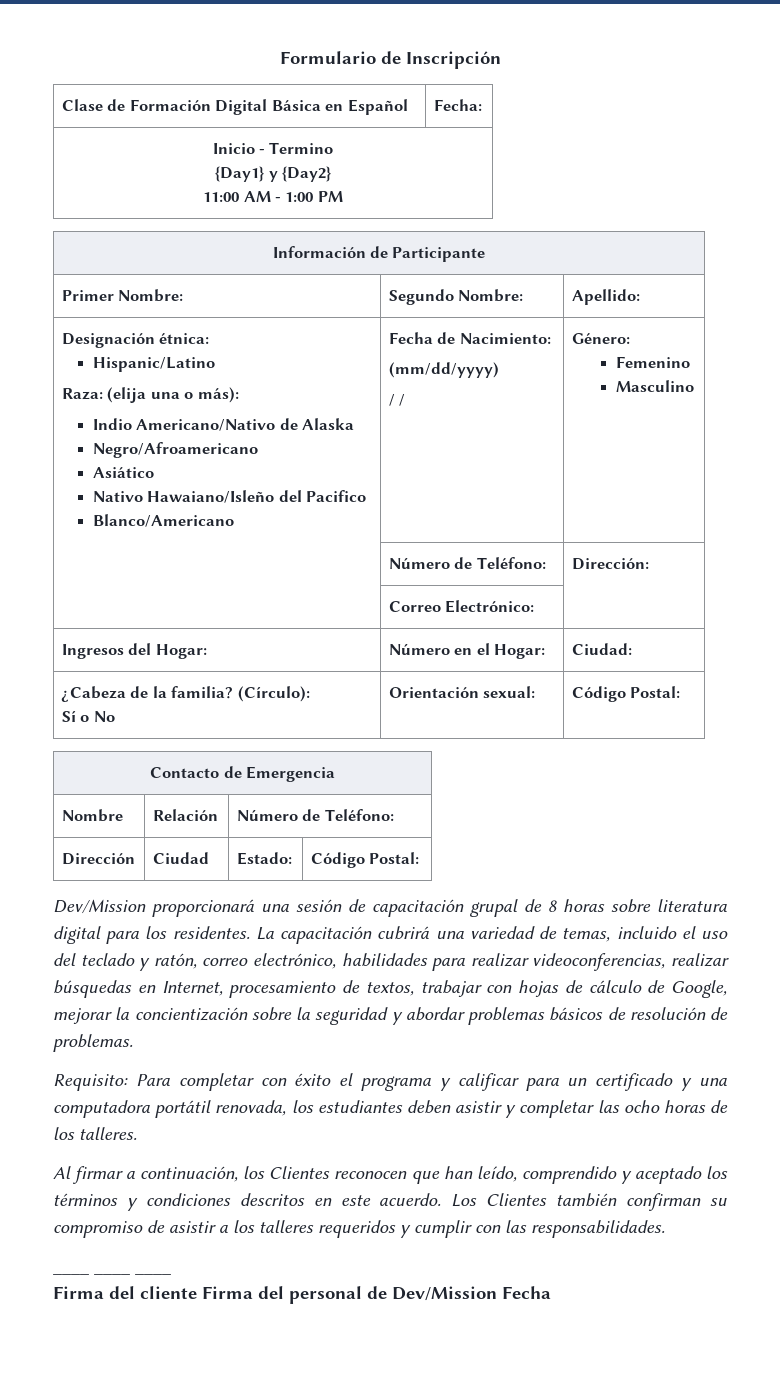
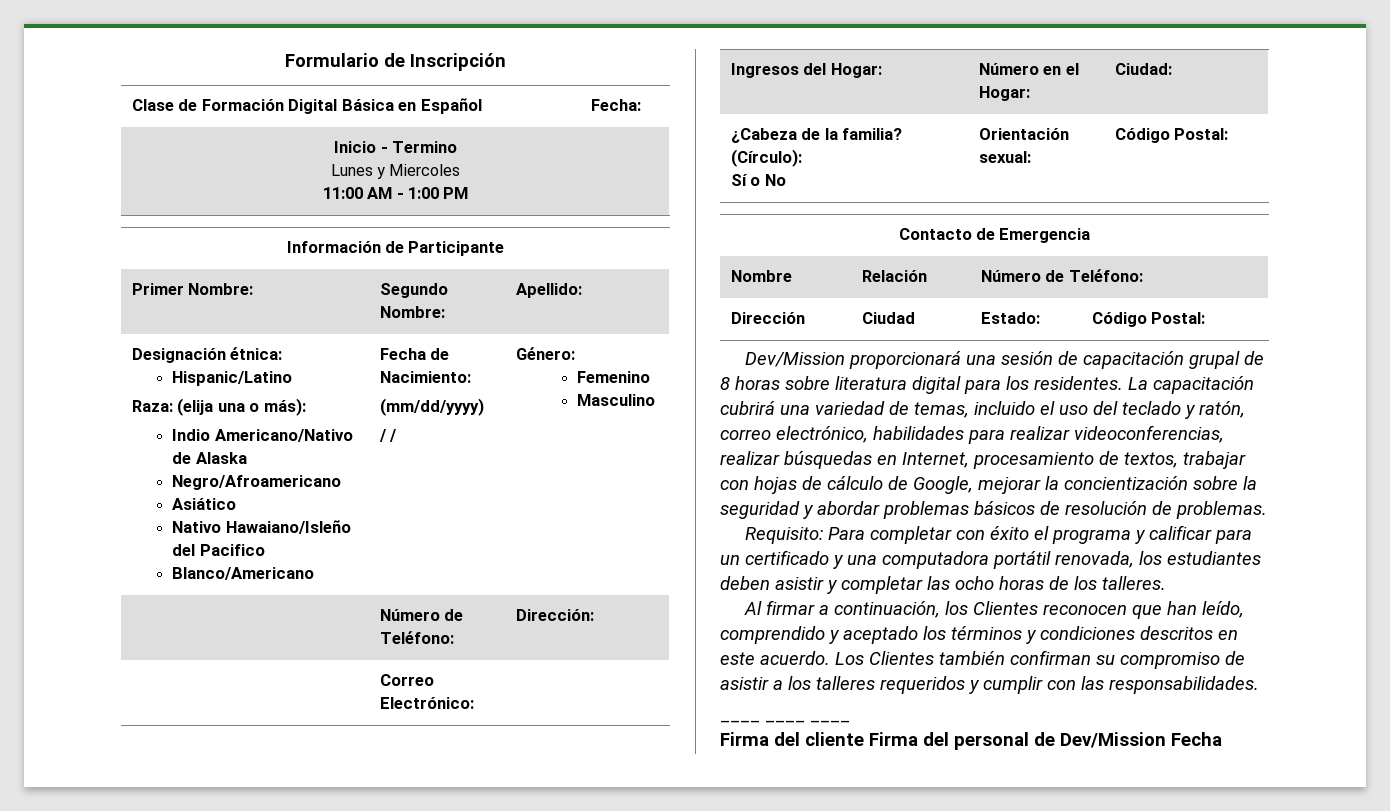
  Inicio - Termino
- {Day1} y {Day2}
+ Lunes y Miercoles

